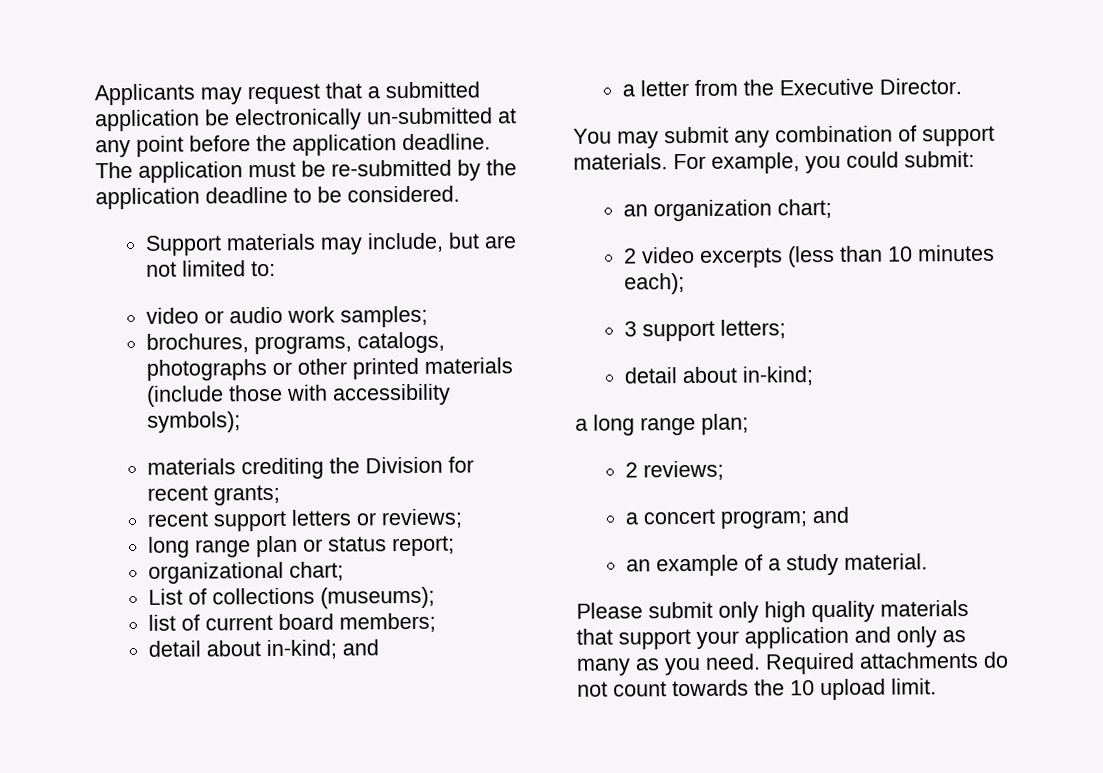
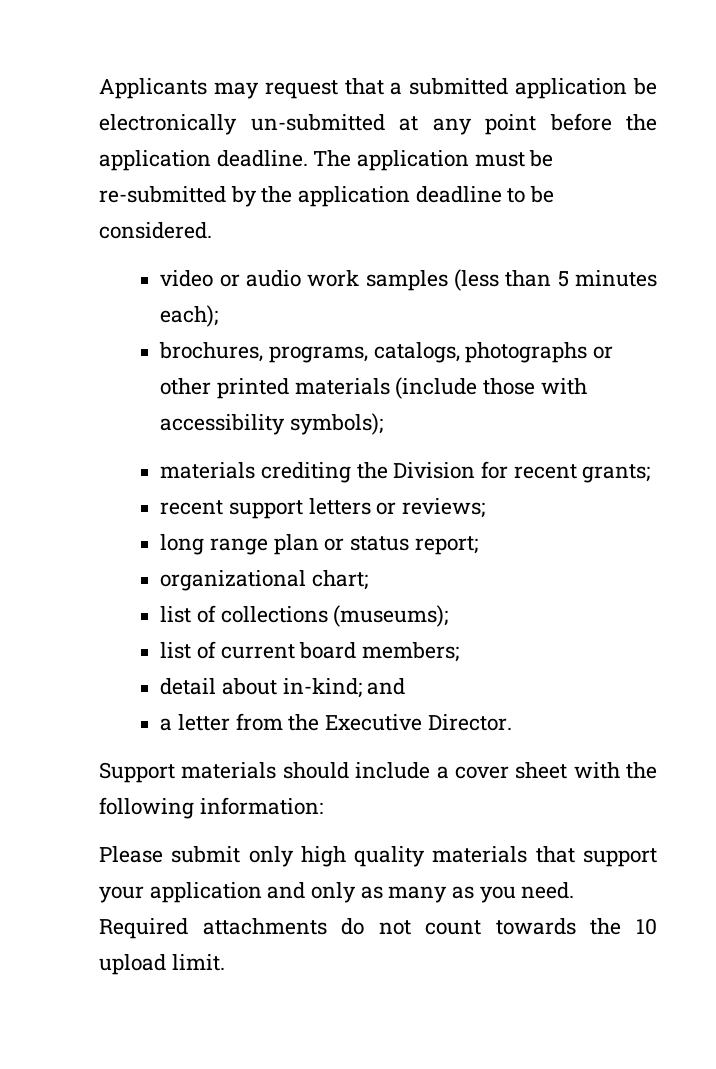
- Support materials may include, but are not limited to:
- video or audio work samples;
+ video or audio work samples (less than 5 minutes each);
- List of collections (museums);
+ list of collections (museums);
- You may submit any combination of support materials. For example, you could submit:
- an organization chart;
- 2 video excerpts (less than 10 minutes each);
- 3 support letters;
- detail about in-kind;
- a long range plan;
- 2 reviews;
- a concert program; and
- an example of a study material.
+ Support materials should include a cover sheet with the following information:

